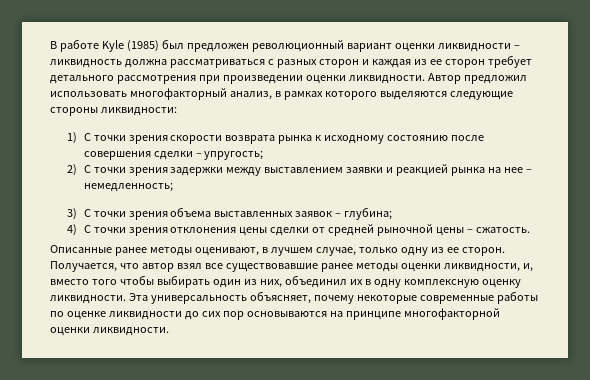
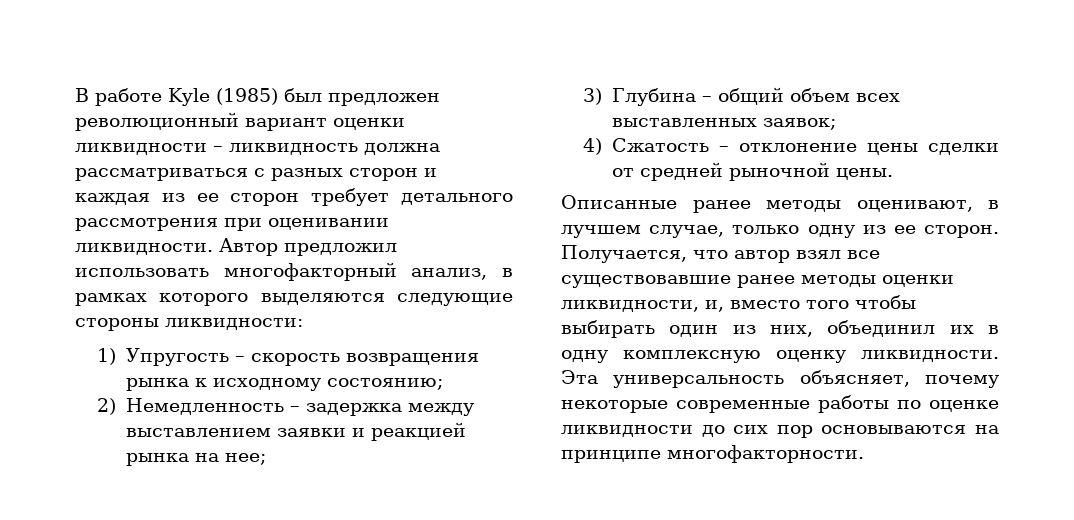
- В работе Kyle (1985) был предложен революционный вариант оценки ликвидности – ликвидность должна рассматриваться с разных сторон и каждая из ее сторон требует детального рассмотрения при произведении оценки ликвидности.
+ В работе Kyle (1985) был предложен революционный вариант оценки ликвидности – ликвидность должна рассматриваться с разных сторон и каждая из ее сторон требует детального рассмотрения при оценивании ликвидности.
- 1) С точки зрения скорости возврата рынка к исходному состоянию после совершения сделки – упругость;
- 2) С точки зрения задержки между выставлением заявки и реакцией рынка на нее – немедленность;
- 3) С точки зрения объема выставленных заявок – глубина;
- 4) С точки зрения отклонения цены сделки от средней рыночной цены – сжатость.
+ 1) Упругость – скорость возвращения рынка к исходному состоянию;
+ 2) Немедленность – задержка между выставлением заявки и реакцией рынка на нее;
+ 3) Глубина – общий объем всех выставленных заявок;
+ 4) Сжатость – отклонение цены сделки от средней рыночной цены.
- Эта универсальность объясняет, почему некоторые современные работы по оценке ликвидности до сих пор основываются на принципе многофакторной оценки ликвидности.
+ Эта универсальность объясняет, почему некоторые современные работы по оценке ликвидности до сих пор основываются на принципе многофакторности.

